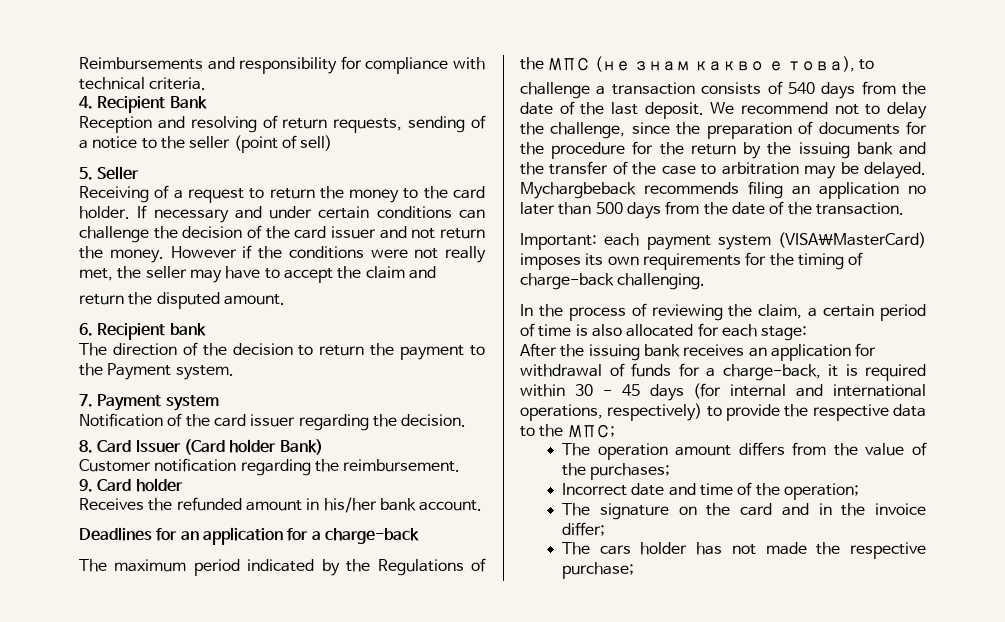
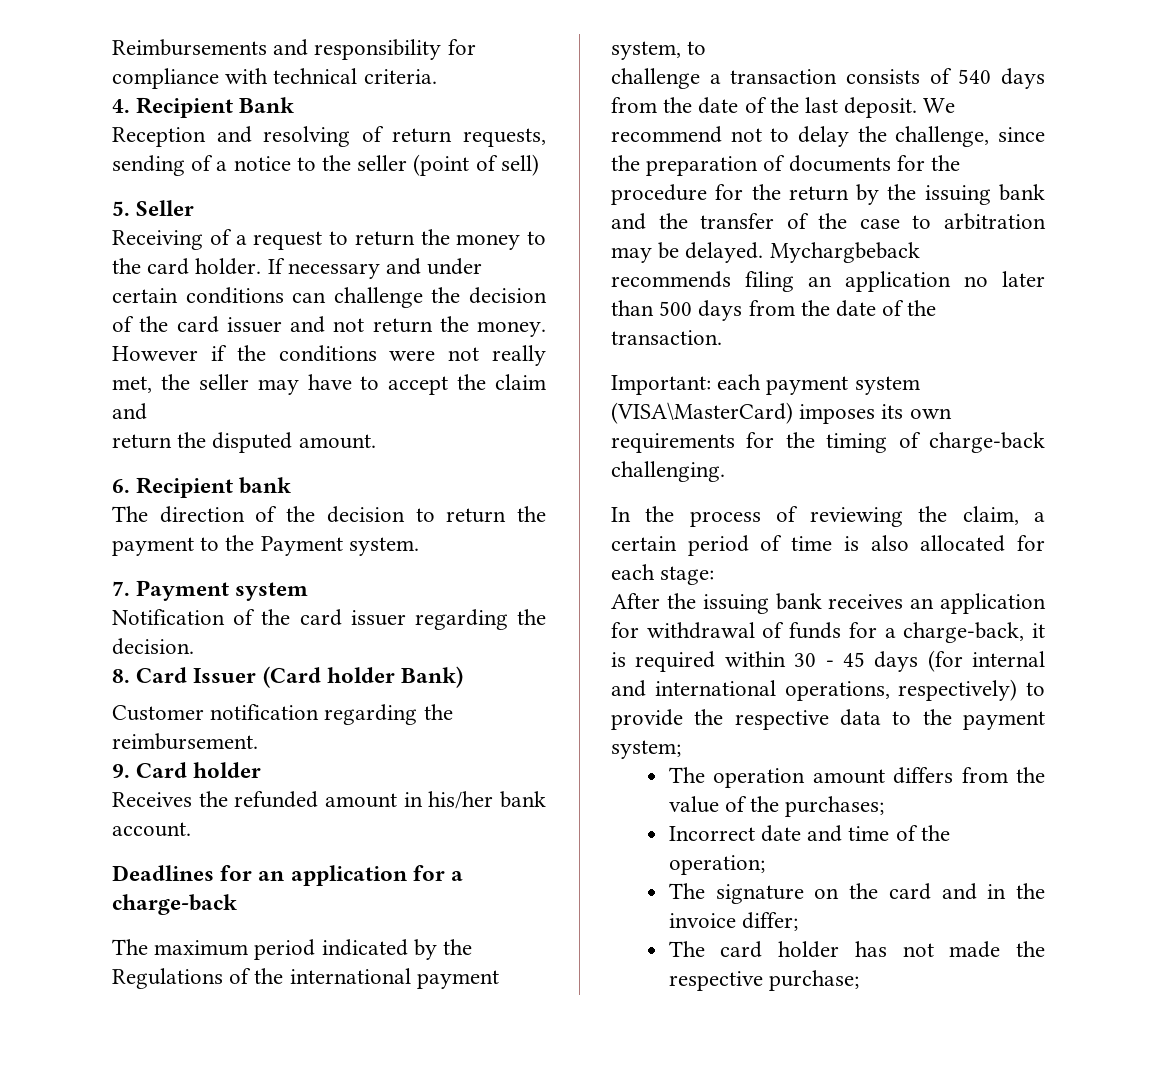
- The maximum period indicated by the Regulations of the МПС (не знам какво е това), to
+ The maximum period indicated by the Regulations of the international payment system, to
- After the issuing bank receives an application for withdrawal of funds for a charge-back, it is required within 30 - 45 days (for internal and international operations, respectively) to provide the respective data to the МПС;
+ After the issuing bank receives an application for withdrawal of funds for a charge-back, it is required within 30 - 45 days (for internal and international operations, respectively) to provide the respective data to the payment system;
- The cars holder has not made the respective purchase;
+ The card holder has not made the respective purchase;

